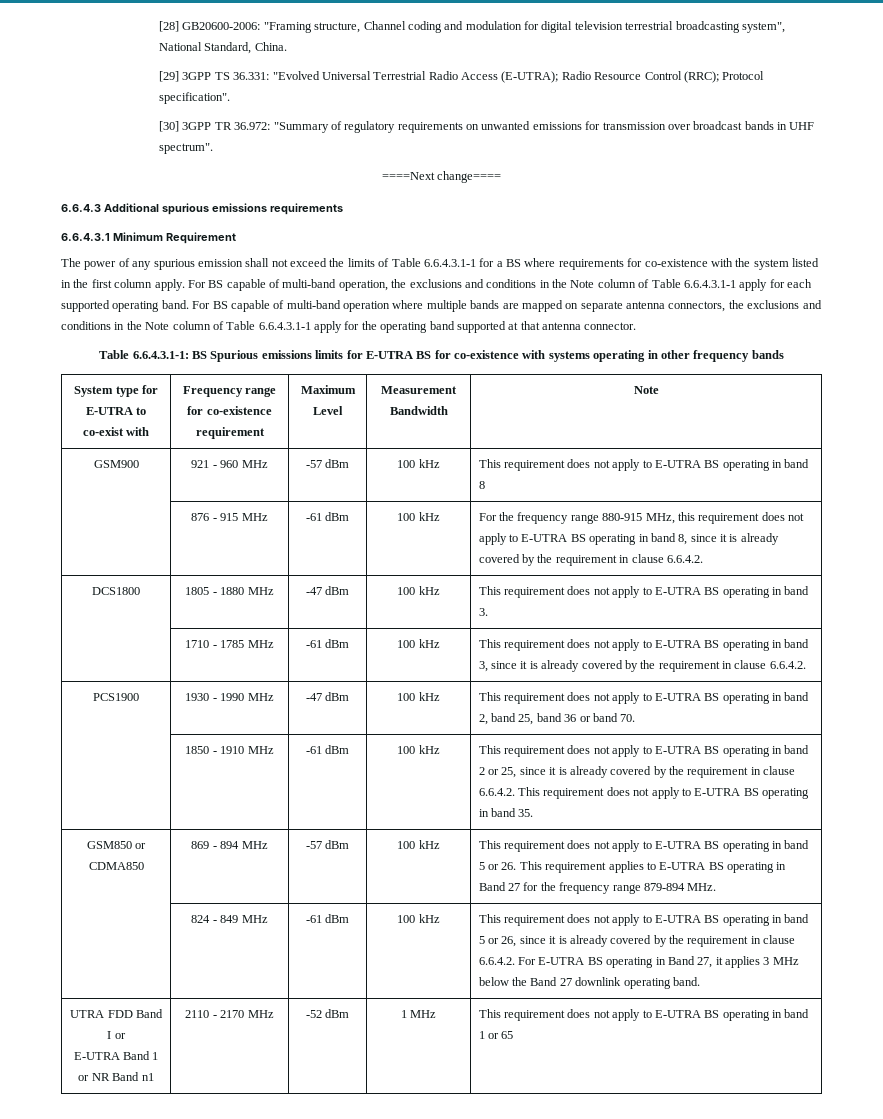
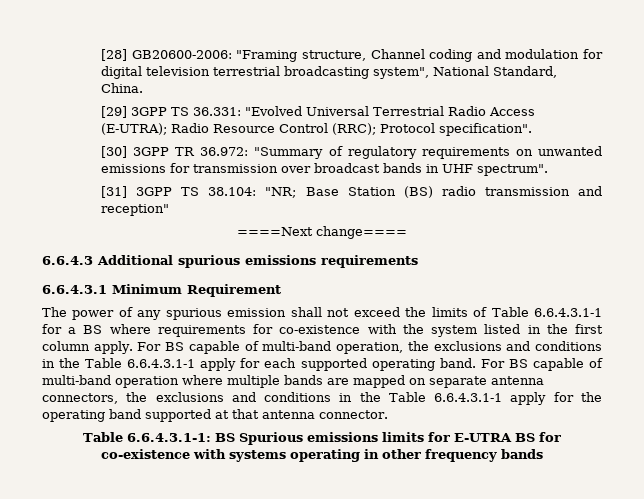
+ [31] 3GPP TS 38.104: "NR; Base Station (BS) radio transmission and reception"
- For BS capable of multi-band operation, the exclusions and conditions in the Note column of Table 6.6.4.3.1-1 apply for each supported operating band.
+ For BS capable of multi-band operation, the exclusions and conditions in the Table 6.6.4.3.1-1 apply for each supported operating band.
- For BS capable of multi-band operation where multiple bands are mapped on separate antenna connectors, the exclusions and conditions in the Note column of Table 6.6.4.3.1-1 apply for the operating band supported at that antenna connector.
+ For BS capable of multi-band operation where multiple bands are mapped on separate antenna connectors, the exclusions and conditions in the Table 6.6.4.3.1-1 apply for the operating band supported at that antenna connector.
- System type for E-UTRA to co-exist with | Frequency range for co-existence requirement | Maximum Level | Measurement Bandwidth | Note
- GSM900 | 921 - 960 MHz | -57 dBm | 100 kHz | This requirement does not apply to E-UTRA BS operating in band 8
- | 876 - 915 MHz | -61 dBm | 100 kHz | For the frequency range 880-915 MHz, this requirement does not apply to E-UTRA BS operating in band 8, since it is already covered by the requirement in clause 6.6.4.2.
- DCS1800 | 1805 - 1880 MHz | -47 dBm | 100 kHz | This requirement does not apply to E-UTRA BS operating in band 3.
- | 1710 - 1785 MHz | -61 dBm | 100 kHz | This requirement does not apply to E-UTRA BS operating in band 3, since it is already covered by the requirement in clause 6.6.4.2.
- PCS1900 | 1930 - 1990 MHz | -47 dBm | 100 kHz | This requirement does not apply to E-UTRA BS operating in band 2, band 25, band 36 or band 70.
- | 1850 - 1910 MHz | -61 dBm | 100 kHz | This requirement does not apply to E-UTRA BS operating in band 2 or 25, since it is already covered by the requirement in clause 6.6.4.2. This requirement does not apply to E-UTRA BS operating in band 35.
- GSM850 or CDMA850 | 869 - 894 MHz | -57 dBm | 100 kHz | This requirement does not apply to E-UTRA BS operating in band 5 or 26. This requirement applies to E-UTRA BS operating in Band 27 for the frequency range 879-894 MHz.
- | 824 - 849 MHz | -61 dBm | 100 kHz | This requirement does not apply to E-UTRA BS operating in band 5 or 26, since it is already covered by the requirement in clause 6.6.4.2. For E-UTRA BS operating in Band 27, it applies 3 MHz below the Band 27 downlink operating band.
- UTRA FDD Band I or
- E-UTRA Band 1 or NR Band n1 | 2110 - 2170 MHz | -52 dBm | 1 MHz | This requirement does not apply to E-UTRA BS operating in band 1 or 65

